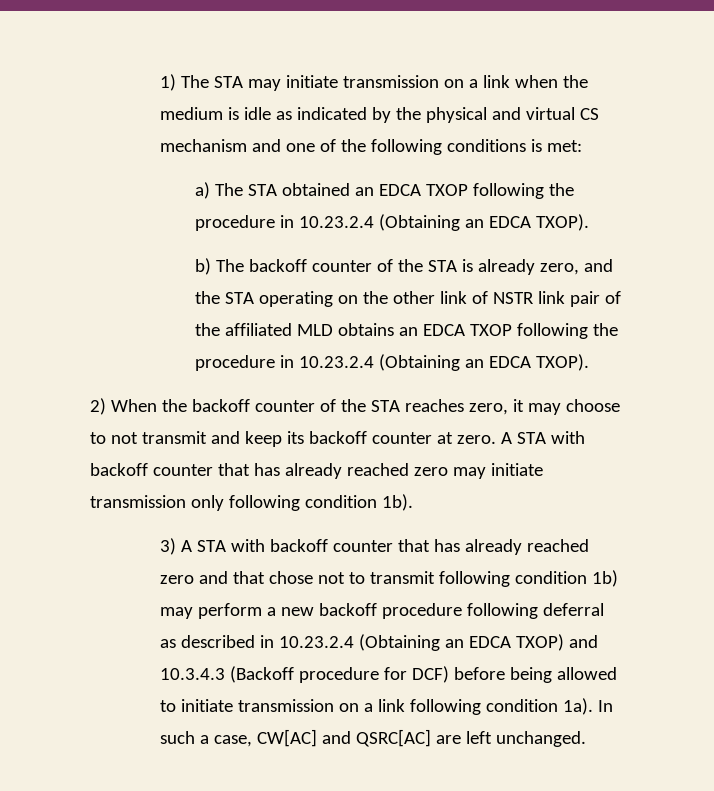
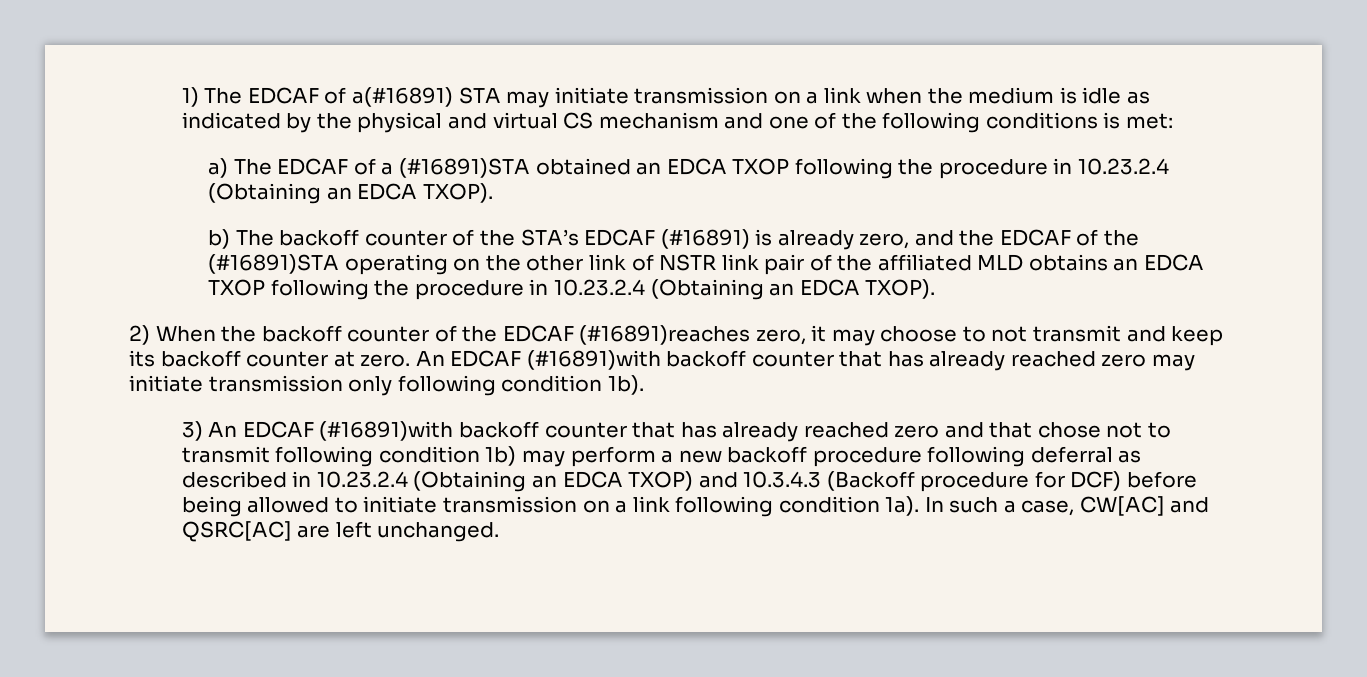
- 1) The STA may initiate transmission on a link when the medium is idle as indicated by the physical and virtual CS mechanism and one of the following conditions is met:
+ 1) The EDCAF of a(#16891) STA may initiate transmission on a link when the medium is idle as indicated by the physical and virtual CS mechanism and one of the following conditions is met:
- a) The STA obtained an EDCA TXOP following the procedure in 10.23.2.4 (Obtaining an EDCA TXOP).
+ a) The EDCAF of a (#16891)STA obtained an EDCA TXOP following the procedure in 10.23.2.4 (Obtaining an EDCA TXOP).
- b) The backoff counter of the STA is already zero, and the STA operating on the other link of NSTR link pair of the affiliated MLD obtains an EDCA TXOP following the procedure in 10.23.2.4 (Obtaining an EDCA TXOP).
+ b) The backoff counter of the STA’s EDCAF (#16891) is already zero, and the EDCAF of the (#16891)STA operating on the other link of NSTR link pair of the affiliated MLD obtains an EDCA TXOP following the procedure in 10.23.2.4 (Obtaining an EDCA TXOP).
- 2) When the backoff counter of the STA reaches zero, it may choose to not transmit and keep its backoff counter at zero.
+ 2) When the backoff counter of the EDCAF (#16891)reaches zero, it may choose to not transmit and keep its backoff counter at zero.
- A STA with backoff counter that has already reached zero may initiate transmission only following condition 1b).
+ An EDCAF (#16891)with backoff counter that has already reached zero may initiate transmission only following condition 1b).
- 3) A STA with backoff counter that has already reached zero and that chose not to transmit following condition 1b) may perform a new backoff procedure following deferral as described in 10.23.2.4 (Obtaining an EDCA TXOP) and 10.3.4.3 (Backoff procedure for DCF) before being allowed to initiate transmission on a link following condition 1a).
+ 3) An EDCAF (#16891)with backoff counter that has already reached zero and that chose not to transmit following condition 1b) may perform a new backoff procedure following deferral as described in 10.23.2.4 (Obtaining an EDCA TXOP) and 10.3.4.3 (Backoff procedure for DCF) before being allowed to initiate transmission on a link following condition 1a).

